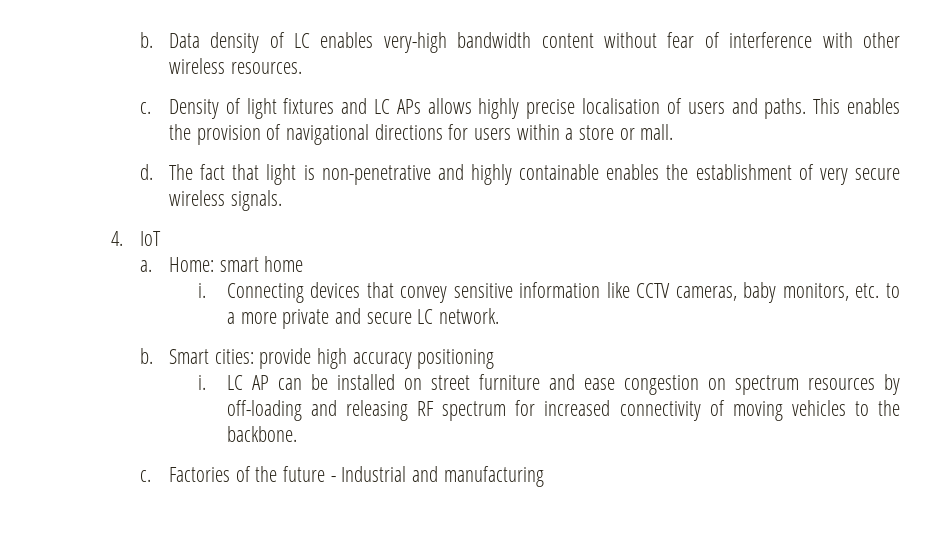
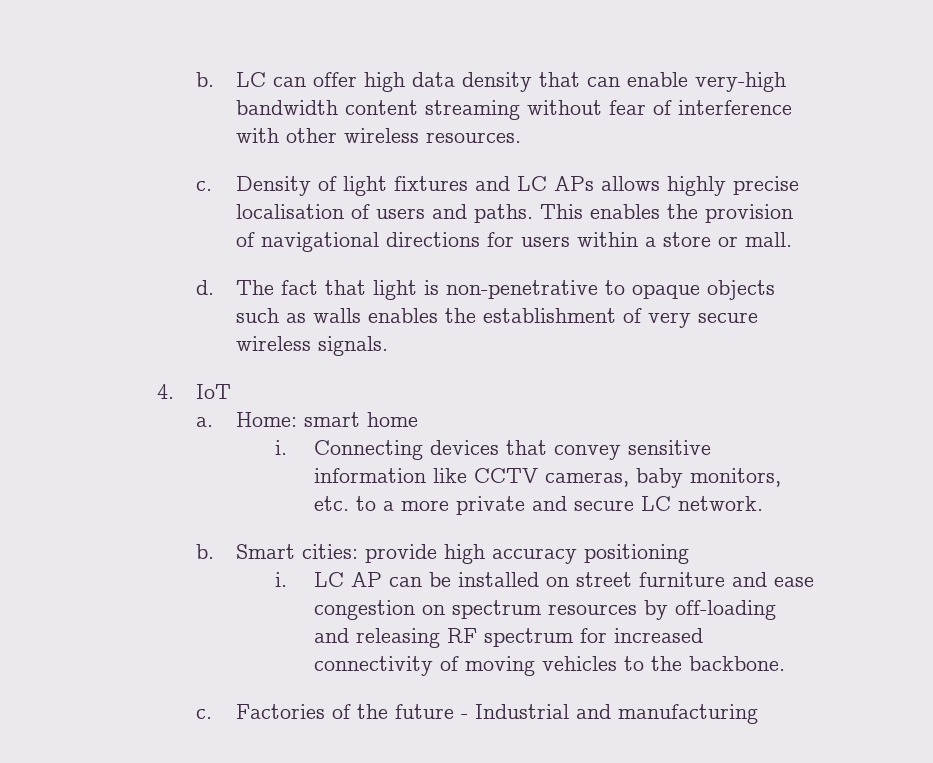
- b. Data density of LC enables very-high bandwidth content without fear of interference with other wireless resources.
+ b. LC can offer high data density that can enable very-high bandwidth content streaming without fear of interference with other wireless resources.
- The fact that light is non-penetrative and highly containable enables the establishment of very secure wireless signals.
+ The fact that light is non-penetrative to opaque objects such as walls enables the establishment of very secure wireless signals.

